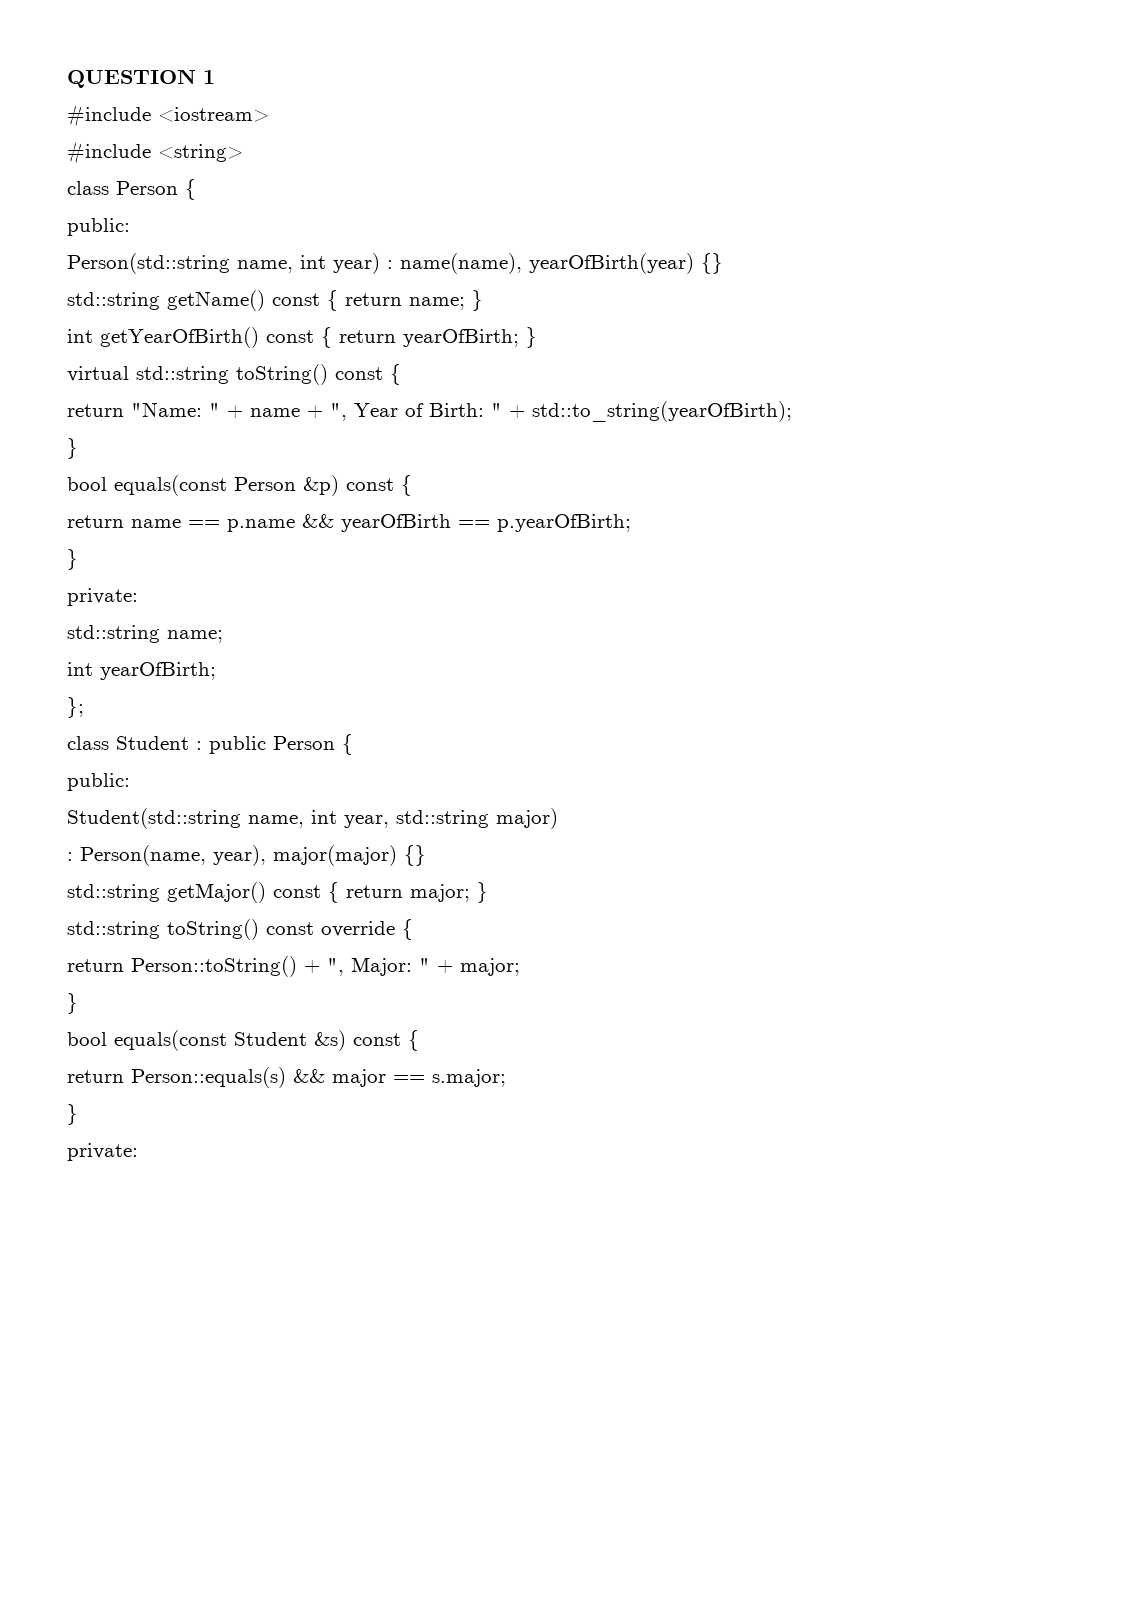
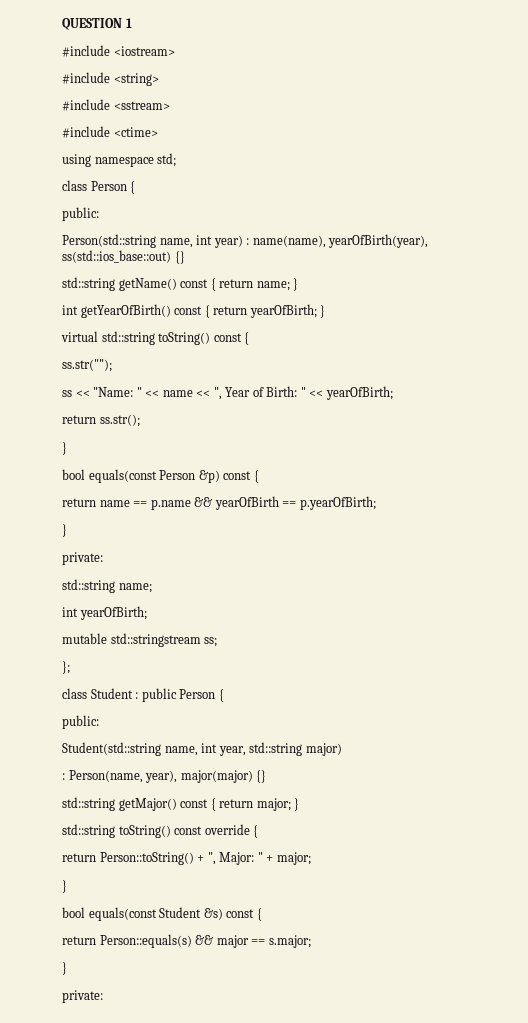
+ #include <sstream>
+ #include <ctime>
+ using namespace std;
- Person(std::string name, int year) : name(name), yearOfBirth(year) {}
+ Person(std::string name, int year) : name(name), yearOfBirth(year), ss(std::ios_base::out) {}
- return "Name: " + name + ", Year of Birth: " + std::to_string(yearOfBirth);
+ ss.str("");
+ ss << "Name: " << name << ", Year of Birth: " << yearOfBirth;
+ return ss.str();
+ mutable std::stringstream ss;

